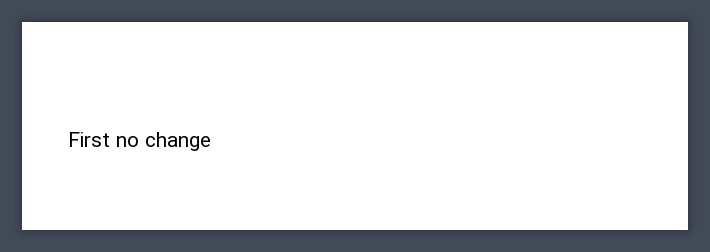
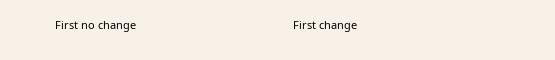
+ First change

